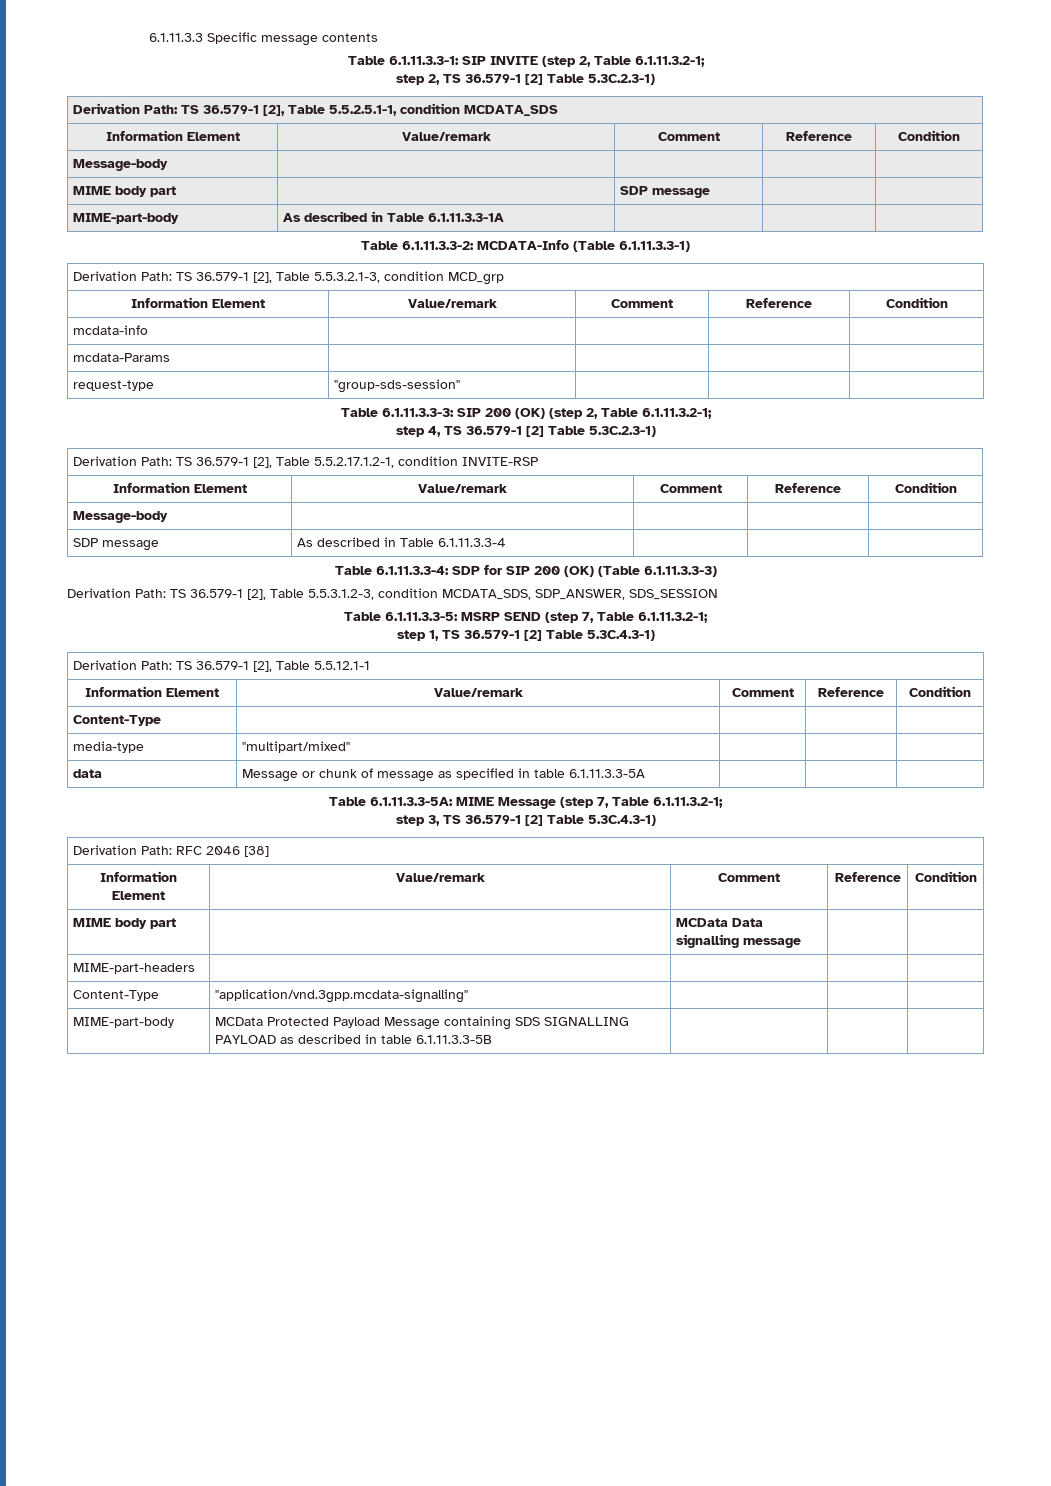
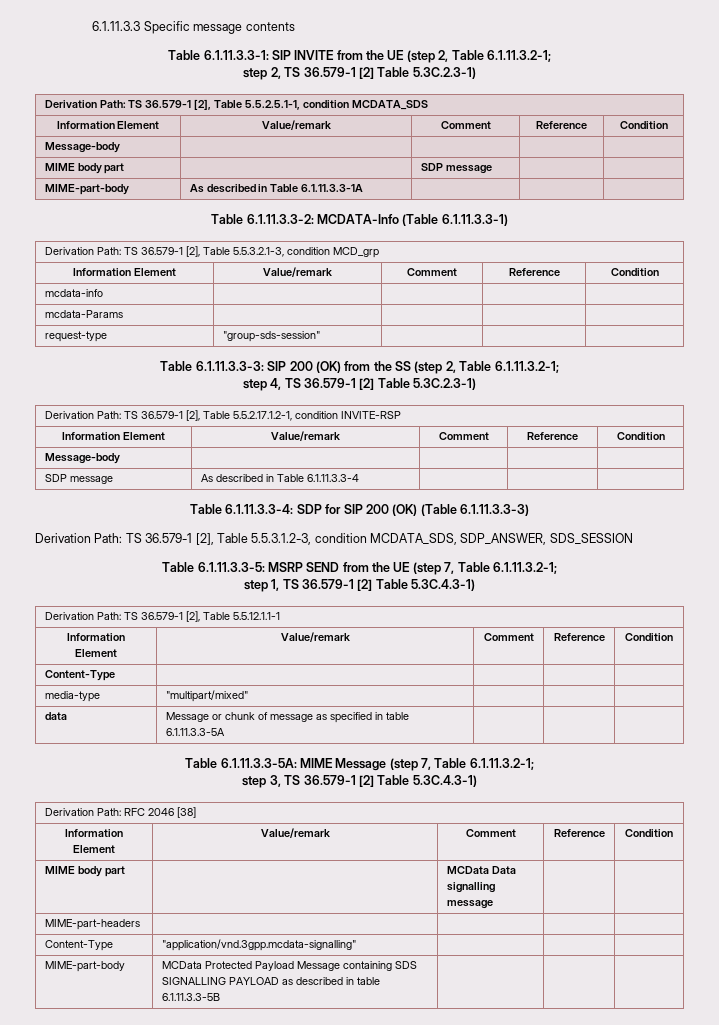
- Table 6.1.11.3.3-1: SIP INVITE (step 2, Table 6.1.11.3.2-1;
+ Table 6.1.11.3.3-1: SIP INVITE from the UE (step 2, Table 6.1.11.3.2-1;
- Table 6.1.11.3.3-3: SIP 200 (OK) (step 2, Table 6.1.11.3.2-1;
+ Table 6.1.11.3.3-3: SIP 200 (OK) from the SS (step 2, Table 6.1.11.3.2-1;
- Table 6.1.11.3.3-5: MSRP SEND (step 7, Table 6.1.11.3.2-1;
+ Table 6.1.11.3.3-5: MSRP SEND from the UE (step 7, Table 6.1.11.3.2-1;
- Derivation Path: TS 36.579-1 [2], Table 5.5.12.1-1
+ Derivation Path: TS 36.579-1 [2], Table 5.5.12.1.1-1

